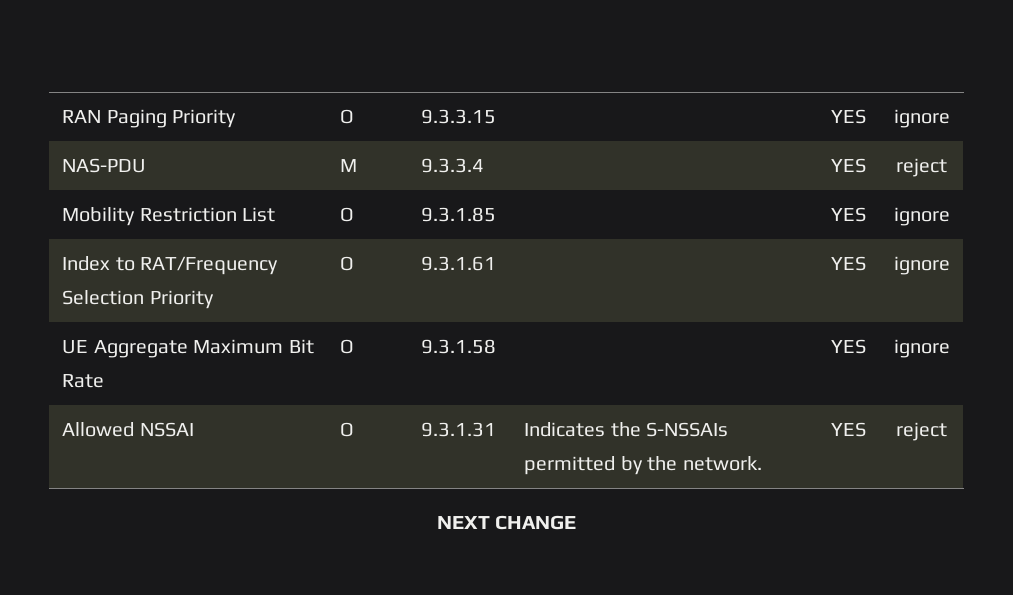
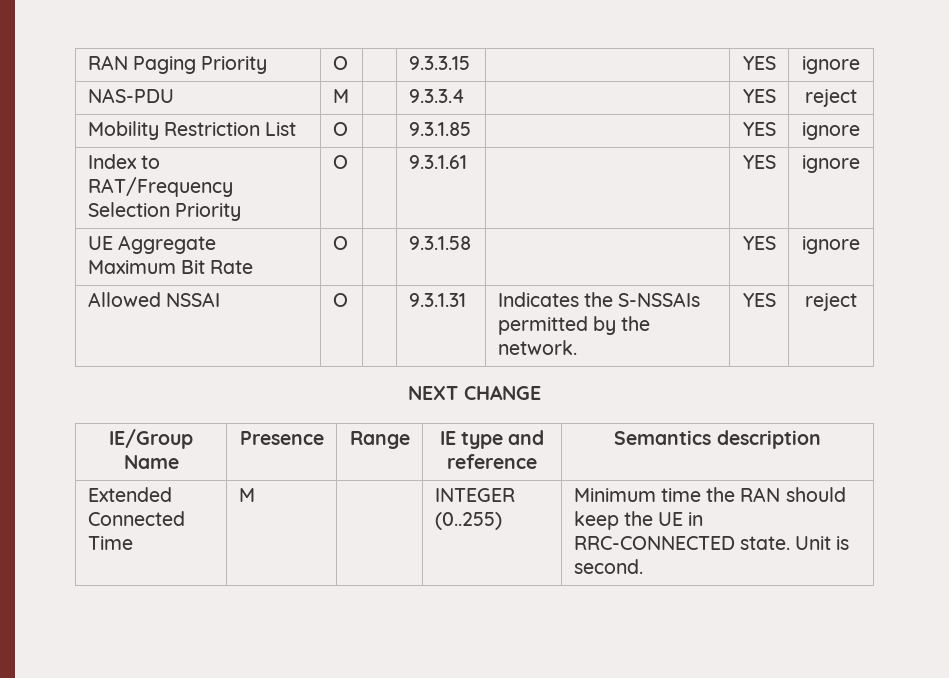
+ IE/Group Name | Presence | Range | IE type and reference | Semantics description
+ Extended Connected Time | M | | INTEGER (0..255) | Minimum time the RAN should keep the UE in RRC-CONNECTED state. Unit is second.

